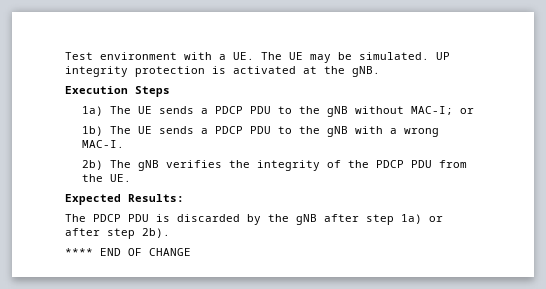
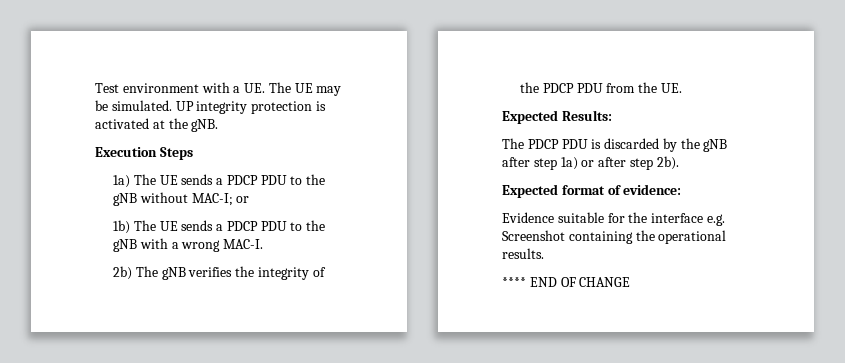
+ Expected format of evidence:
+ Evidence suitable for the interface e.g. Screenshot containing the operational results.

